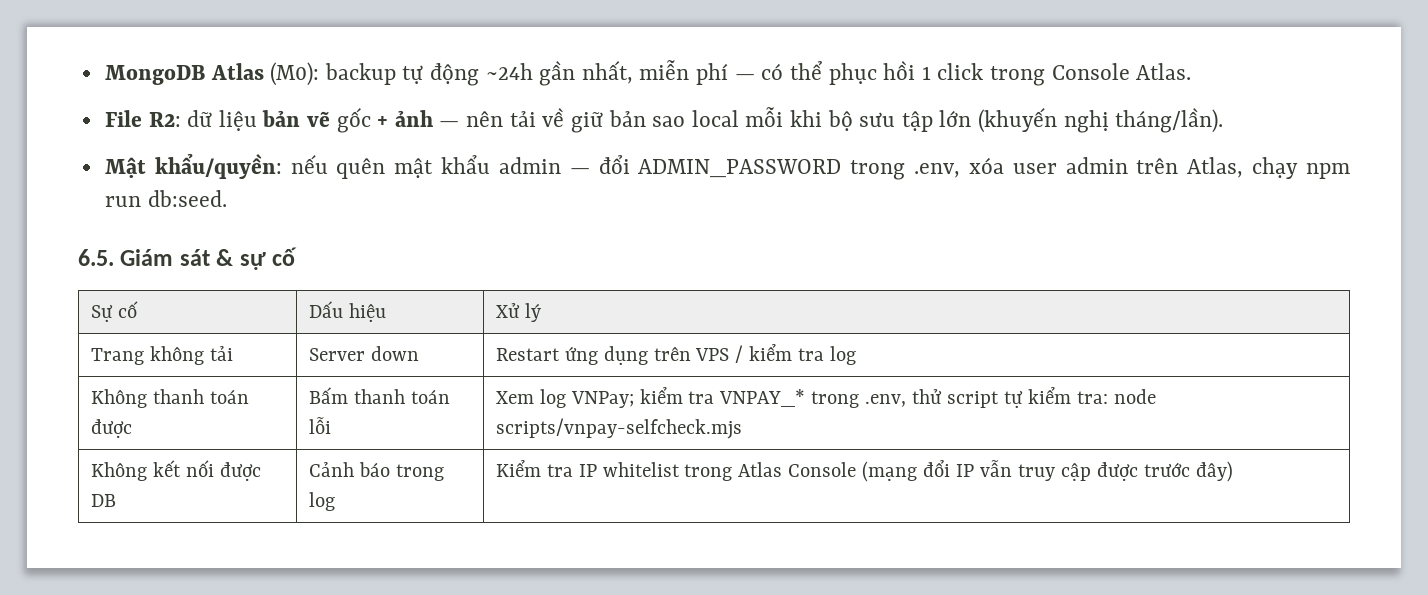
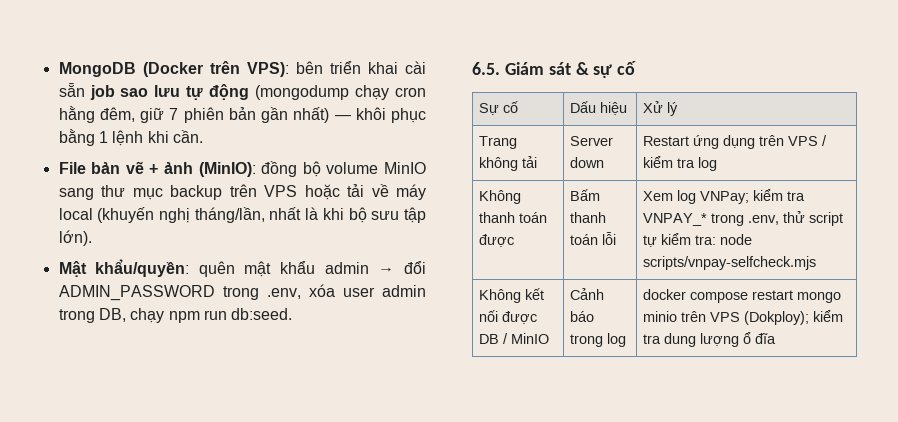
- MongoDB Atlas (M0): backup tự động ~24h gần nhất, miễn phí — có thể phục hồi 1 click trong Console Atlas.
- File R2: dữ liệu bản vẽ gốc + ảnh — nên tải về giữ bản sao local mỗi khi bộ sưu tập lớn (khuyến nghị tháng/lần).
+ MongoDB (Docker trên VPS): bên triển khai cài sẵn job sao lưu tự động (mongodump chạy cron hằng đêm, giữ 7 phiên bản gần nhất) — khôi phục bằng 1 lệnh khi cần.
+ File bản vẽ + ảnh (MinIO): đồng bộ volume MinIO sang thư mục backup trên VPS hoặc tải về máy local (khuyến nghị tháng/lần, nhất là khi bộ sưu tập lớn).
- Mật khẩu/quyền: nếu quên mật khẩu admin — đổi ADMIN_PASSWORD trong .env, xóa user admin trên Atlas, chạy npm run db:seed.
+ Mật khẩu/quyền: quên mật khẩu admin → đổi ADMIN_PASSWORD trong .env, xóa user admin trong DB, chạy npm run db:seed.
- Không kết nối được DB | Cảnh báo trong log | Kiểm tra IP whitelist trong Atlas Console (mạng đổi IP vẫn truy cập được trước đây)
+ Không kết nối được DB / MinIO | Cảnh báo trong log | docker compose restart mongo minio trên VPS (Dokploy); kiểm tra dung lượng ổ đĩa

